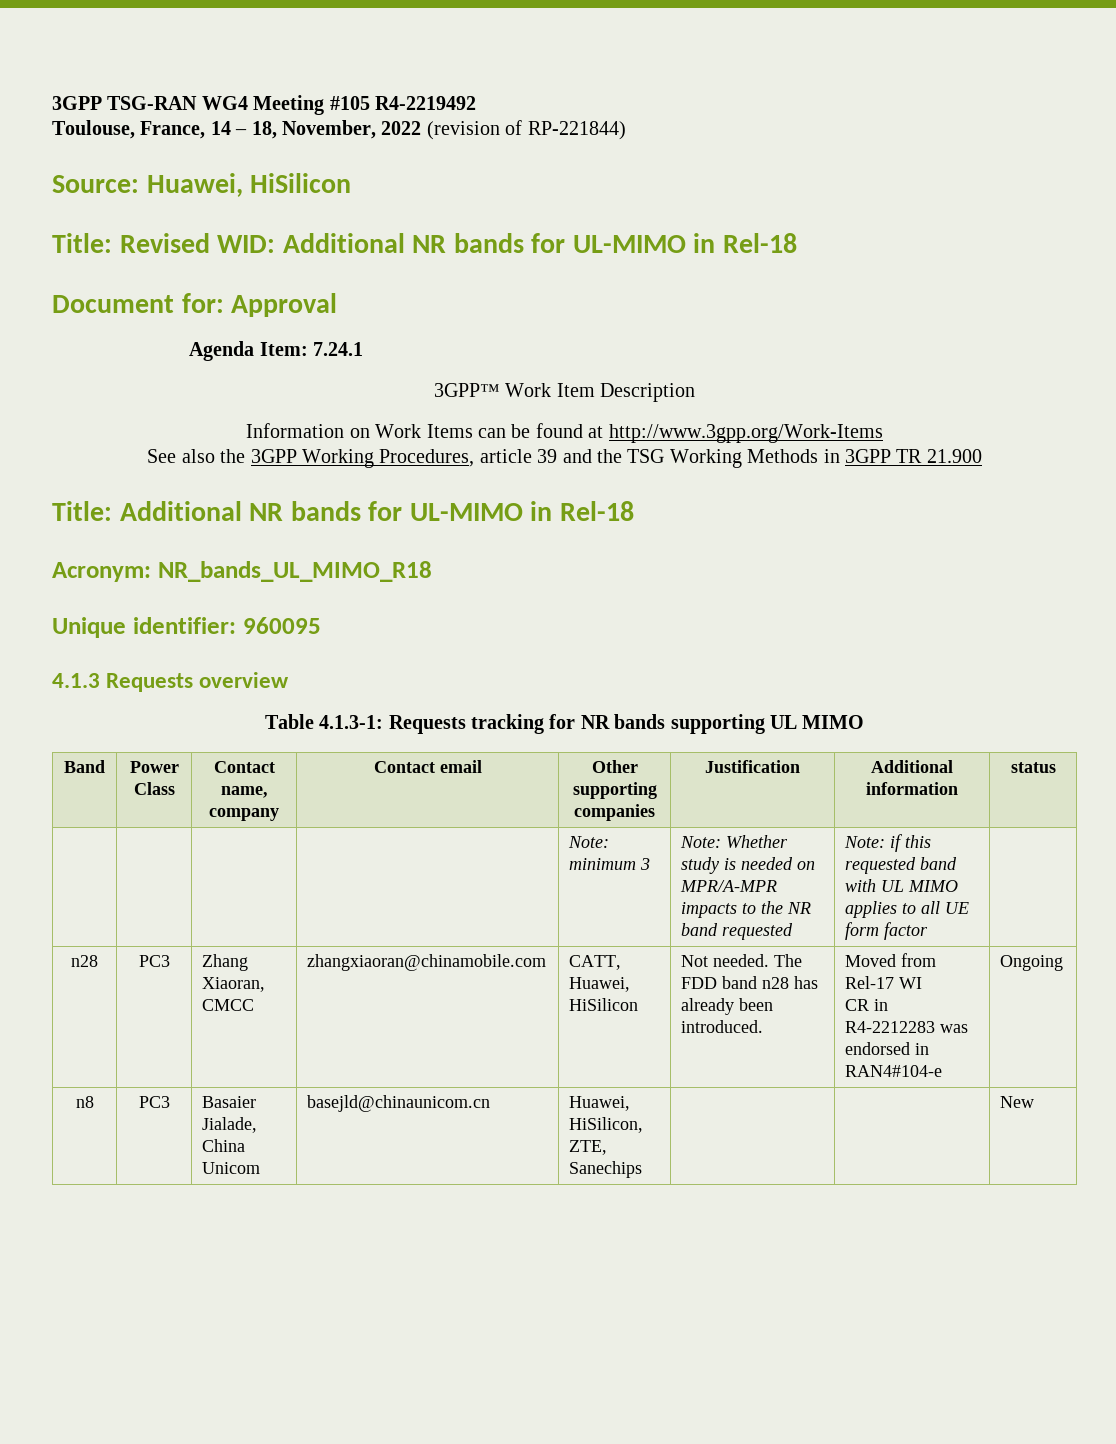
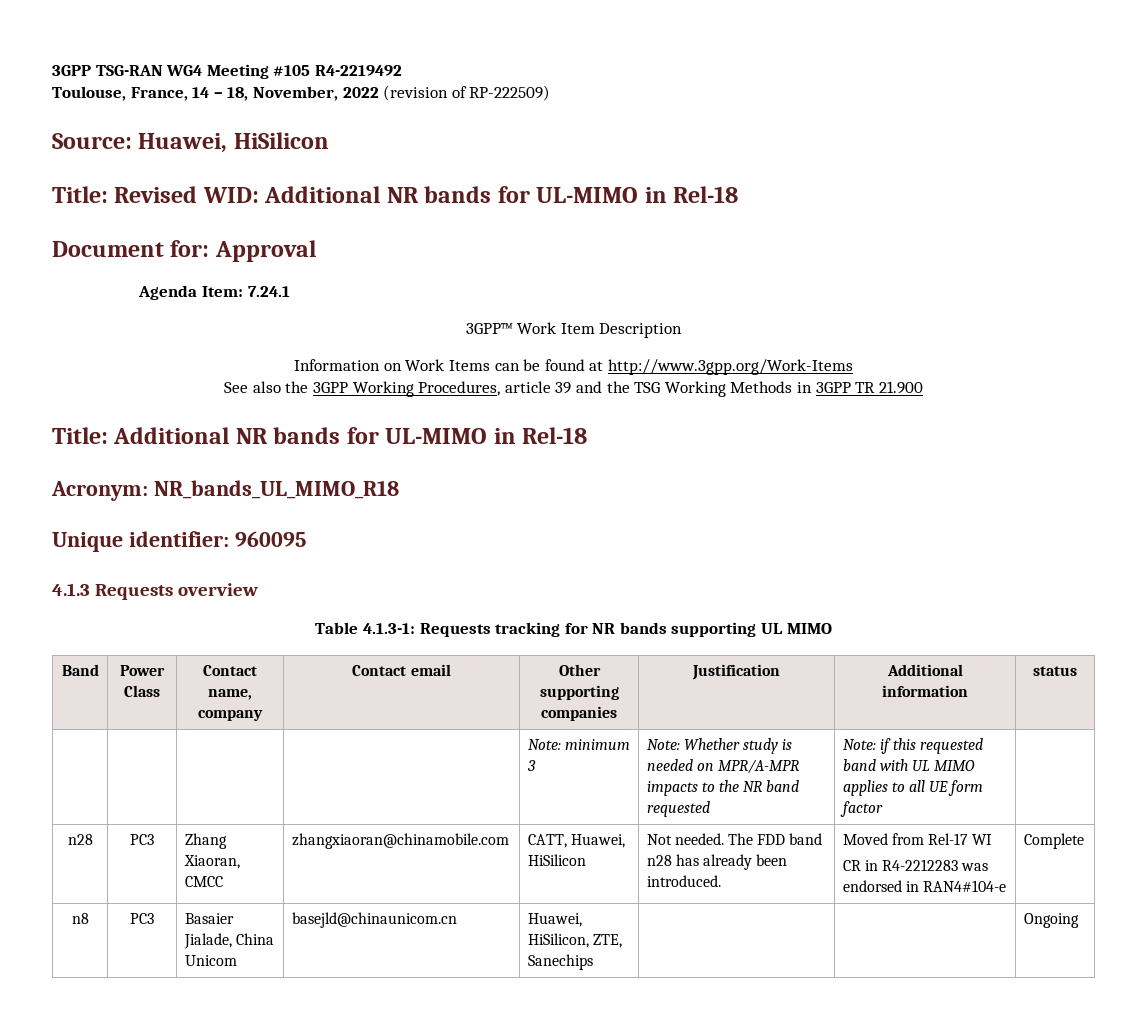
- Toulouse, France, 14 – 18, November, 2022 (revision of RP-221844)
+ Toulouse, France, 14 – 18, November, 2022 (revision of RP-222509)
  n28 | PC3 | Zhang Xiaoran, CMCC | zhangxiaoran@chinamobile.com | CATT, Huawei, HiSilicon | Not needed. The FDD band n28 has already been introduced. | Moved from Rel-17 WI
- CR in R4-2212283 was endorsed in RAN4#104-e | Ongoing
+ CR in R4-2212283 was endorsed in RAN4#104-e | Complete
- n8 | PC3 | Basaier Jialade, China Unicom | basejld@chinaunicom.cn | Huawei, HiSilicon, ZTE, Sanechips | | | New
+ n8 | PC3 | Basaier Jialade, China Unicom | basejld@chinaunicom.cn | Huawei, HiSilicon, ZTE, Sanechips | | | Ongoing

